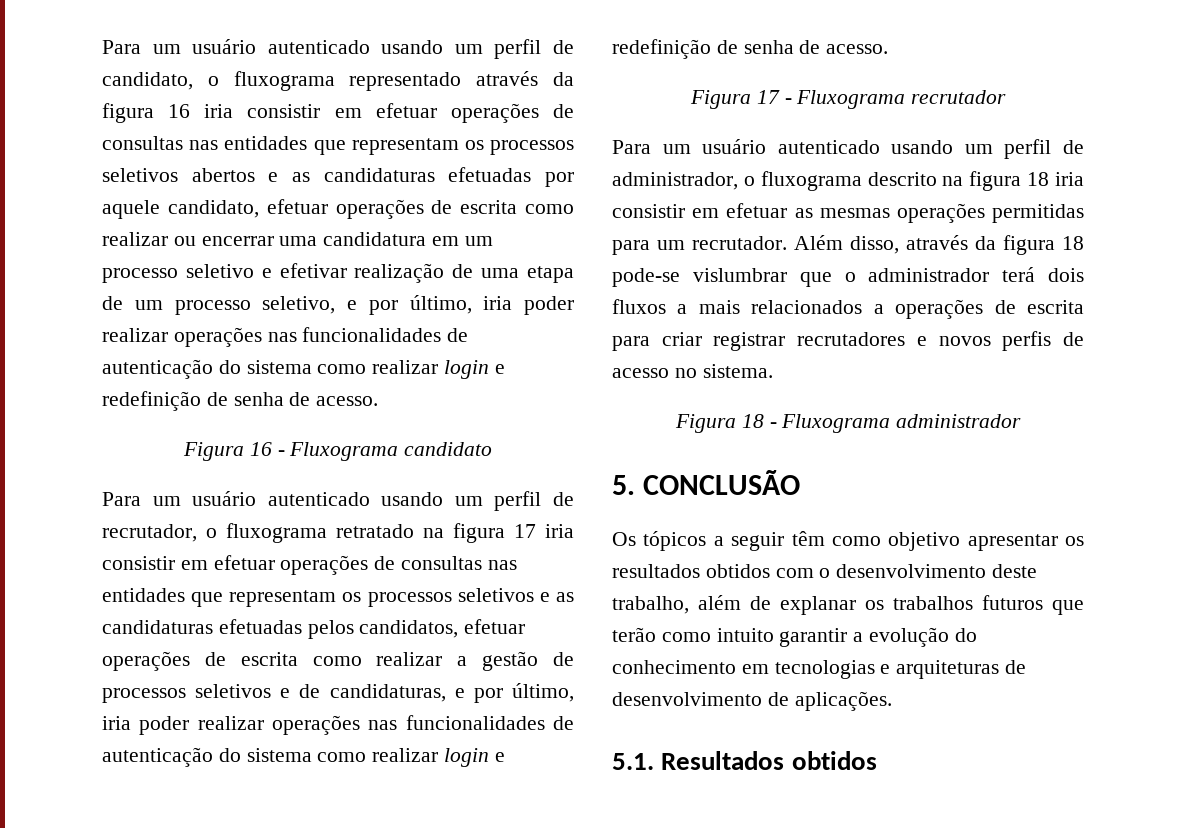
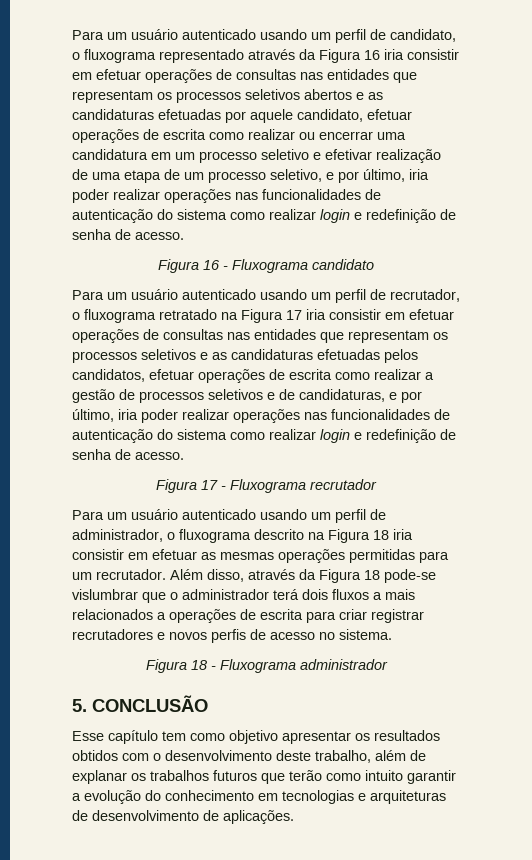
- Para um usuário autenticado usando um perfil de candidato, o fluxograma representado através da figura 16 iria consistir em efetuar operações de consultas nas entidades que representam os processos seletivos abertos e as candidaturas efetuadas por aquele candidato, efetuar operações de escrita como realizar ou encerrar uma candidatura em um processo seletivo e efetivar realização de uma etapa de um processo seletivo, e por último, iria poder realizar operações nas funcionalidades de autenticação do sistema como realizar login e redefinição de senha de acesso.
+ Para um usuário autenticado usando um perfil de candidato, o fluxograma representado através da Figura 16 iria consistir em efetuar operações de consultas nas entidades que representam os processos seletivos abertos e as candidaturas efetuadas por aquele candidato, efetuar operações de escrita como realizar ou encerrar uma candidatura em um processo seletivo e efetivar realização de uma etapa de um processo seletivo, e por último, iria poder realizar operações nas funcionalidades de autenticação do sistema como realizar login e redefinição de senha de acesso.
- Para um usuário autenticado usando um perfil de recrutador, o fluxograma retratado na figura 17 iria consistir em efetuar operações de consultas nas entidades que representam os processos seletivos e as candidaturas efetuadas pelos candidatos, efetuar operações de escrita como realizar a gestão de processos seletivos e de candidaturas, e por último, iria poder realizar operações nas funcionalidades de autenticação do sistema como realizar login e redefinição de senha de acesso.
+ Para um usuário autenticado usando um perfil de recrutador, o fluxograma retratado na Figura 17 iria consistir em efetuar operações de consultas nas entidades que representam os processos seletivos e as candidaturas efetuadas pelos candidatos, efetuar operações de escrita como realizar a gestão de processos seletivos e de candidaturas, e por último, iria poder realizar operações nas funcionalidades de autenticação do sistema como realizar login e redefinição de senha de acesso.
- Para um usuário autenticado usando um perfil de administrador, o fluxograma descrito na figura 18 iria consistir em efetuar as mesmas operações permitidas para um recrutador.
+ Para um usuário autenticado usando um perfil de administrador, o fluxograma descrito na Figura 18 iria consistir em efetuar as mesmas operações permitidas para um recrutador.
- Além disso, através da figura 18 pode-se vislumbrar que o administrador terá dois fluxos a mais relacionados a operações de escrita para criar registrar recrutadores e novos perfis de acesso no sistema.
+ Além disso, através da Figura 18 pode-se vislumbrar que o administrador terá dois fluxos a mais relacionados a operações de escrita para criar registrar recrutadores e novos perfis de acesso no sistema.
- Os tópicos a seguir têm como objetivo apresentar os resultados obtidos com o desenvolvimento deste trabalho, além de explanar os trabalhos futuros que terão como intuito garantir a evolução do conhecimento em tecnologias e arquiteturas de desenvolvimento de aplicações.
+ Esse capítulo tem como objetivo apresentar os resultados obtidos com o desenvolvimento deste trabalho, além de explanar os trabalhos futuros que terão como intuito garantir a evolução do conhecimento em tecnologias e arquiteturas de desenvolvimento de aplicações.
- 5.1. Resultados obtidos

